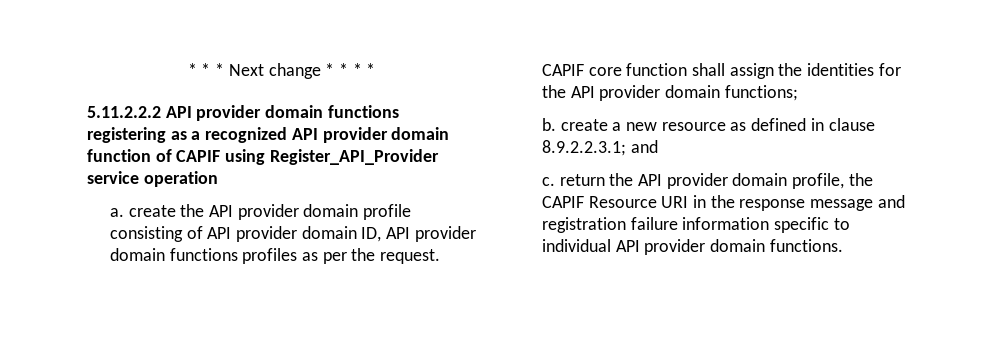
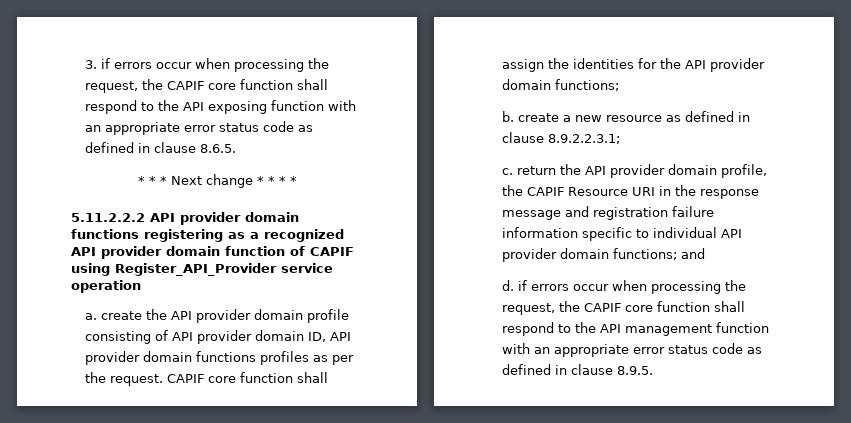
+ 3. if errors occur when processing the request, the CAPIF core function shall respond to the API exposing function with an appropriate error status code as defined in clause 8.6.5.
- b. create a new resource as defined in clause 8.9.2.2.3.1; and
+ b. create a new resource as defined in clause 8.9.2.2.3.1;
- c. return the API provider domain profile, the CAPIF Resource URI in the response message and registration failure information specific to individual API provider domain functions.
+ c. return the API provider domain profile, the CAPIF Resource URI in the response message and registration failure information specific to individual API provider domain functions; and
+ d. if errors occur when processing the request, the CAPIF core function shall respond to the API management function with an appropriate error status code as defined in clause 8.9.5.

